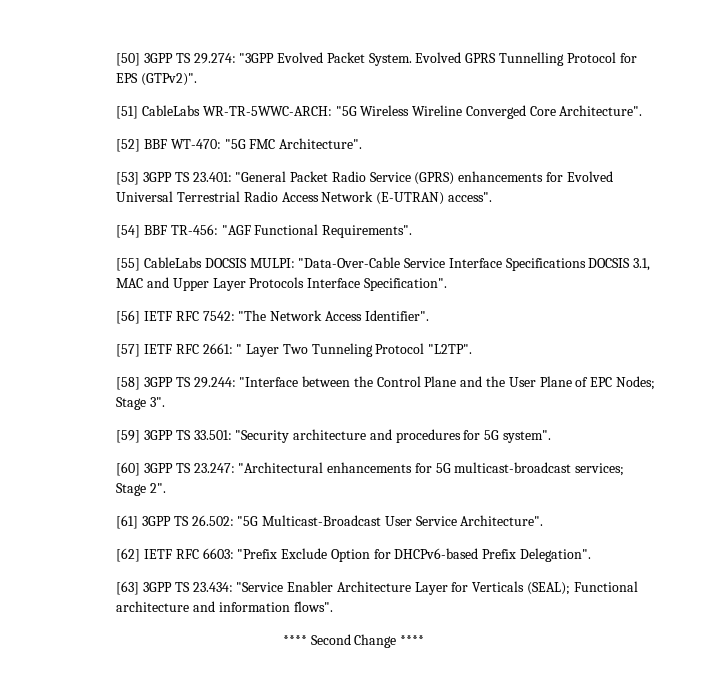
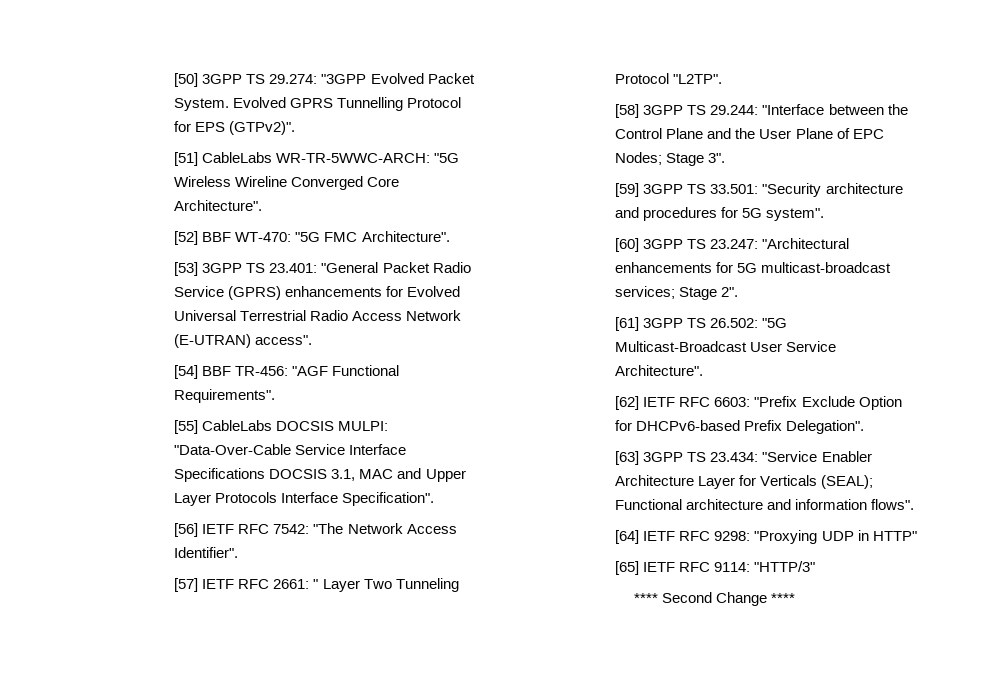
+ [64] IETF RFC 9298: "Proxying UDP in HTTP"
+ [65] IETF RFC 9114: "HTTP/3"

